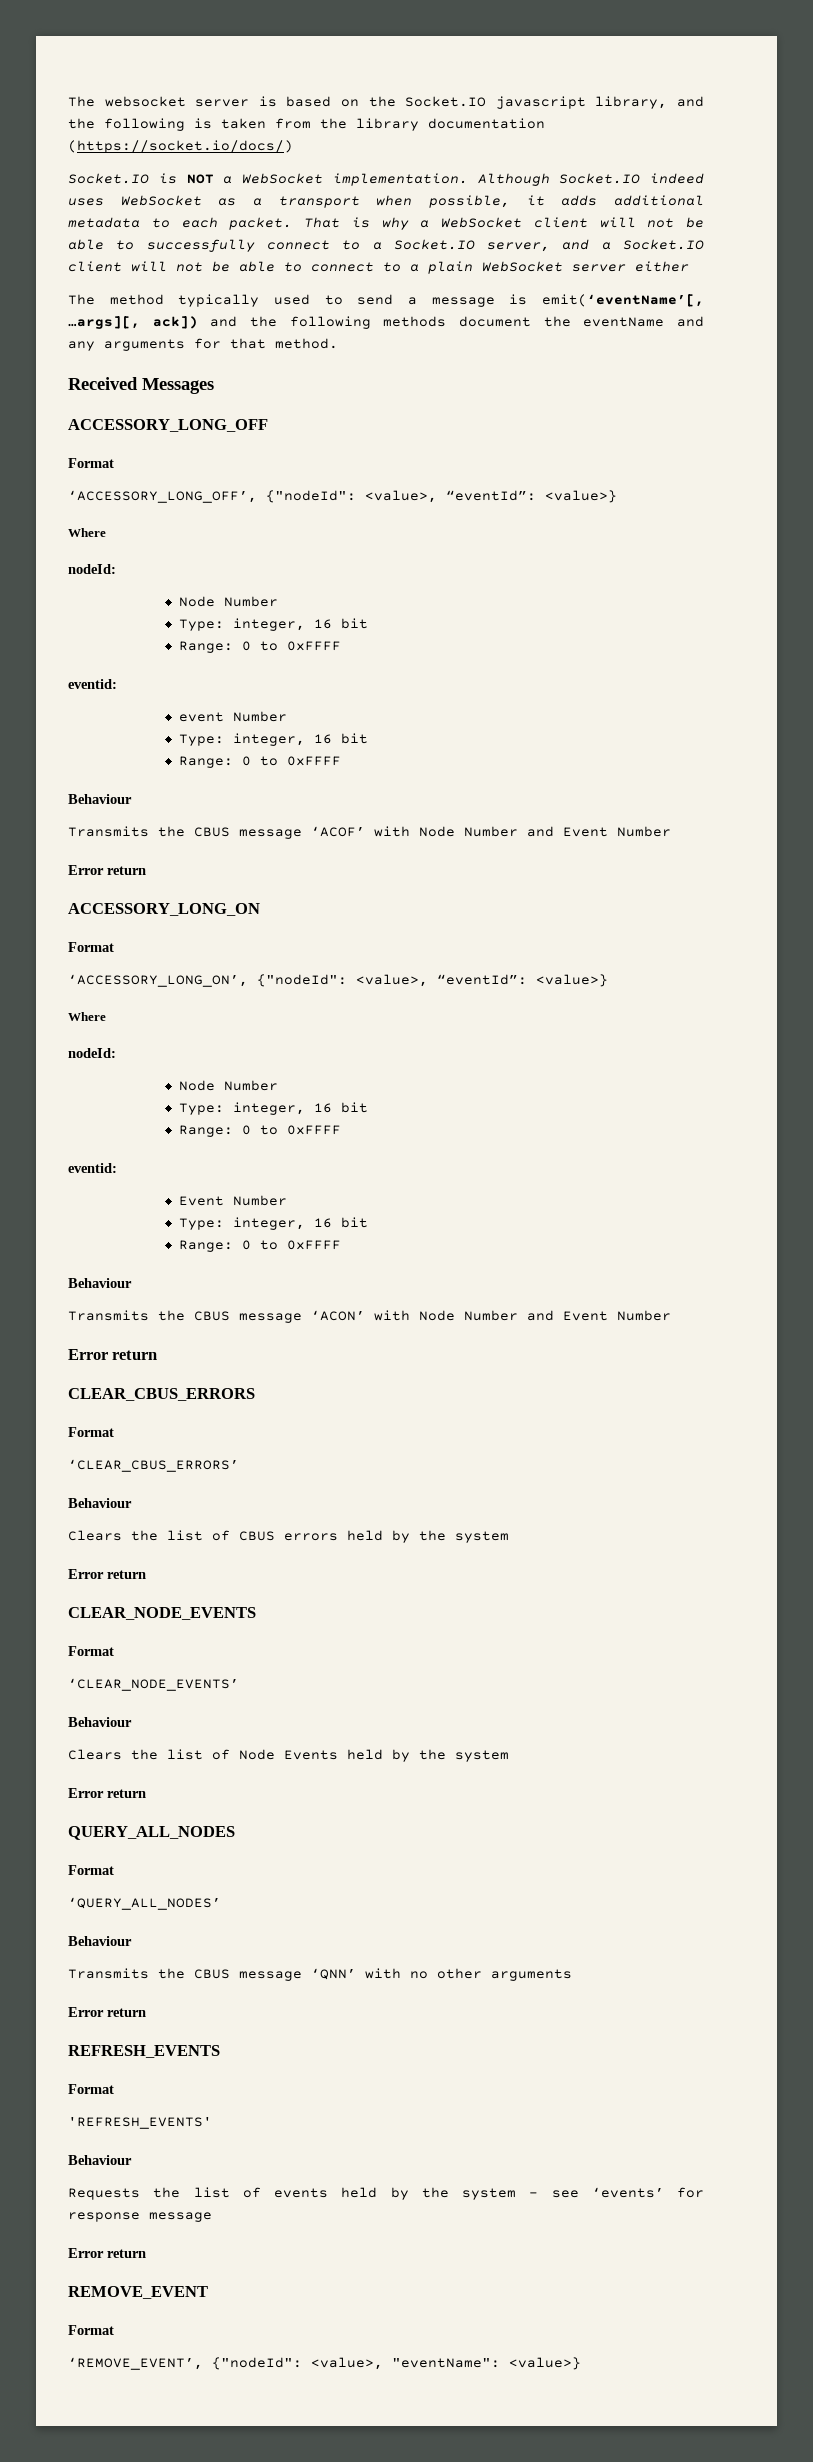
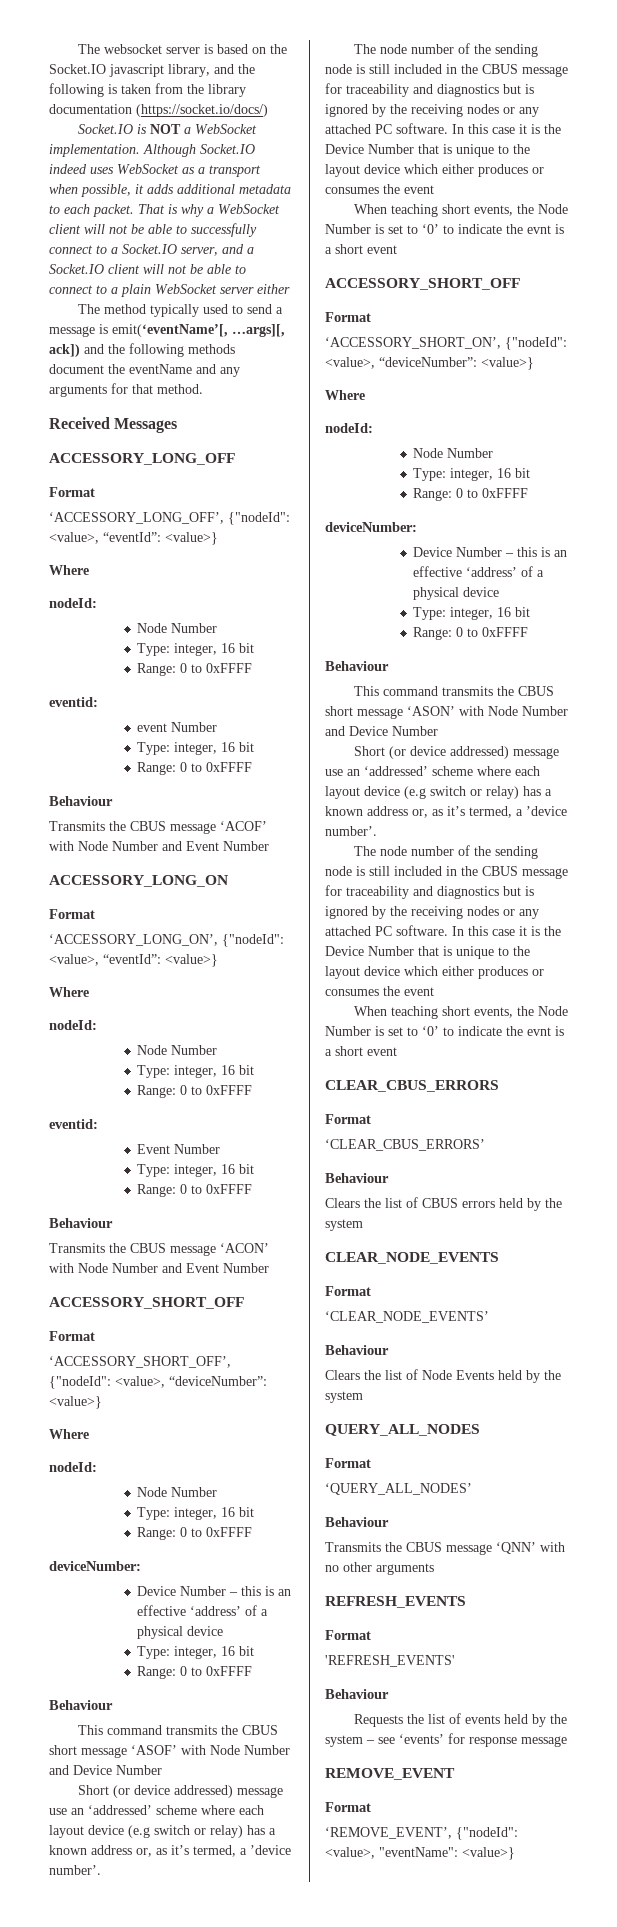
  Transmits the CBUS message ‘ACOF’ with Node Number and Event Number
- Error return
  Transmits the CBUS message ‘ACON’ with Node Number and Event Number
- Error return
+ ACCESSORY_SHORT_OFF
+ Format
+ ‘ACCESSORY_SHORT_OFF’, {"nodeId": <value>, “deviceNumber”: <value>}
+ Where
+ nodeId:
+ Node Number
+ Type: integer, 16 bit
+ Range: 0 to 0xFFFF
+ deviceNumber:
+ Device Number – this is an effective ‘address’ of a physical device
+ Type: integer, 16 bit
+ Range: 0 to 0xFFFF
+ Behaviour
+ This command transmits the CBUS short message ‘ASOF’ with Node Number and Device Number
+ Short (or device addressed) message use an ‘addressed’ scheme where each layout device (e.g switch or relay) has a known address or, as it’s termed, a ’device number’.
+ The node number of the sending node is still included in the CBUS message for traceability and diagnostics but is ignored by the receiving nodes or any attached PC software. In this case it is the Device Number that is unique to the layout device which either produces or consumes the event
+ When teaching short events, the Node Number is set to ‘0’ to indicate the evnt is a short event
+ ACCESSORY_SHORT_OFF
+ Format
+ ‘ACCESSORY_SHORT_ON’, {"nodeId": <value>, “deviceNumber”: <value>}
+ Where
+ nodeId:
+ Node Number
+ Type: integer, 16 bit
+ Range: 0 to 0xFFFF
+ deviceNumber:
+ Device Number – this is an effective ‘address’ of a physical device
+ Type: integer, 16 bit
+ Range: 0 to 0xFFFF
+ Behaviour
+ This command transmits the CBUS short message ‘ASON’ with Node Number and Device Number
+ Short (or device addressed) message use an ‘addressed’ scheme where each layout device (e.g switch or relay) has a known address or, as it’s termed, a ’device number’.
+ The node number of the sending node is still included in the CBUS message for traceability and diagnostics but is ignored by the receiving nodes or any attached PC software. In this case it is the Device Number that is unique to the layout device which either produces or consumes the event
+ When teaching short events, the Node Number is set to ‘0’ to indicate the evnt is a short event
  Clears the list of CBUS errors held by the system
- Error return
  Clears the list of Node Events held by the system
- Error return
  Transmits the CBUS message ‘QNN’ with no other arguments
- Error return
  Requests the list of events held by the system – see ‘events’ for response message
- Error return

